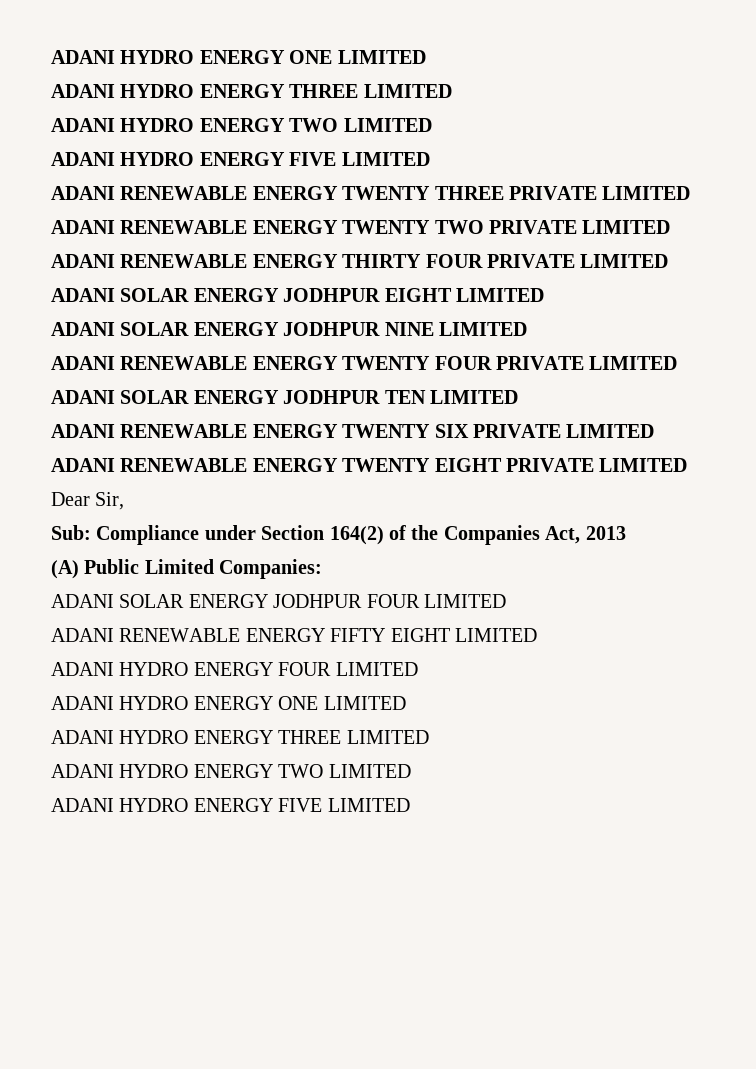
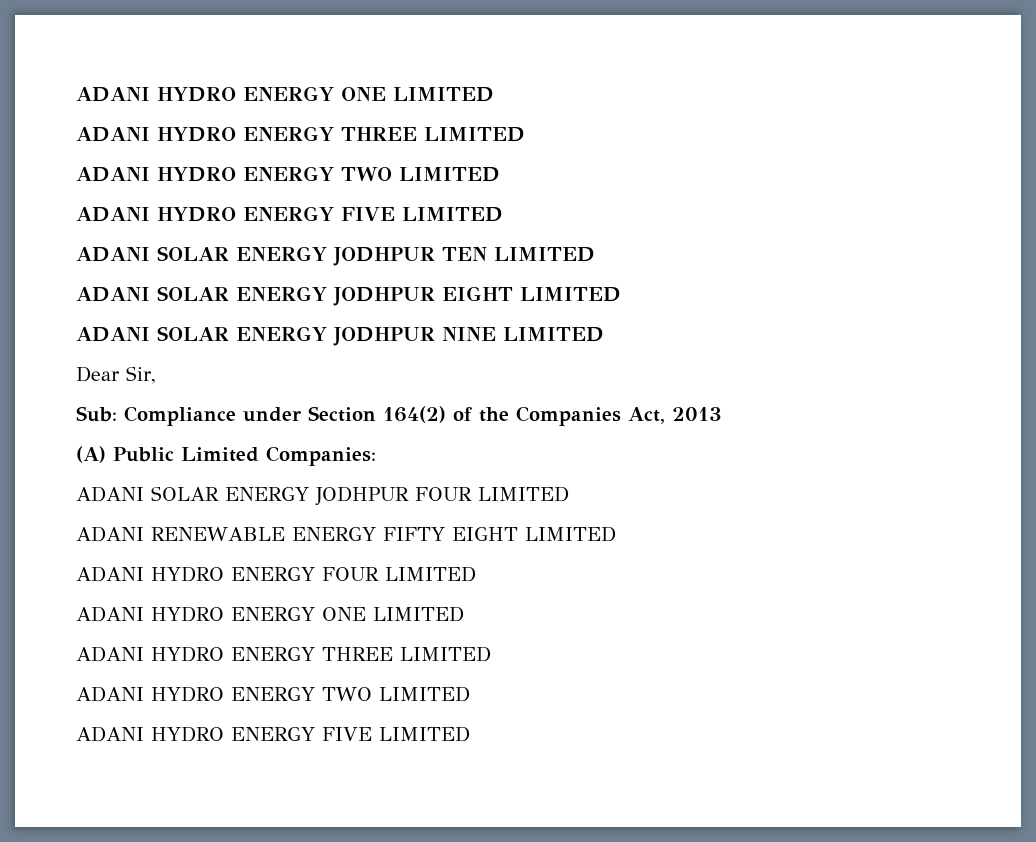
- ADANI RENEWABLE ENERGY TWENTY THREE PRIVATE LIMITED
- ADANI RENEWABLE ENERGY TWENTY TWO PRIVATE LIMITED
- ADANI RENEWABLE ENERGY THIRTY FOUR PRIVATE LIMITED
+ ADANI SOLAR ENERGY JODHPUR TEN LIMITED
- ADANI RENEWABLE ENERGY TWENTY FOUR PRIVATE LIMITED
- ADANI SOLAR ENERGY JODHPUR TEN LIMITED
- ADANI RENEWABLE ENERGY TWENTY SIX PRIVATE LIMITED
- ADANI RENEWABLE ENERGY TWENTY EIGHT PRIVATE LIMITED

